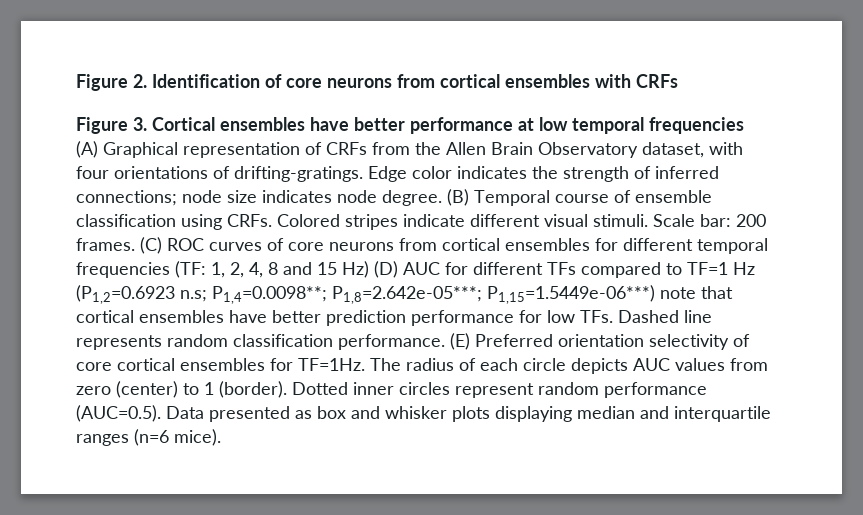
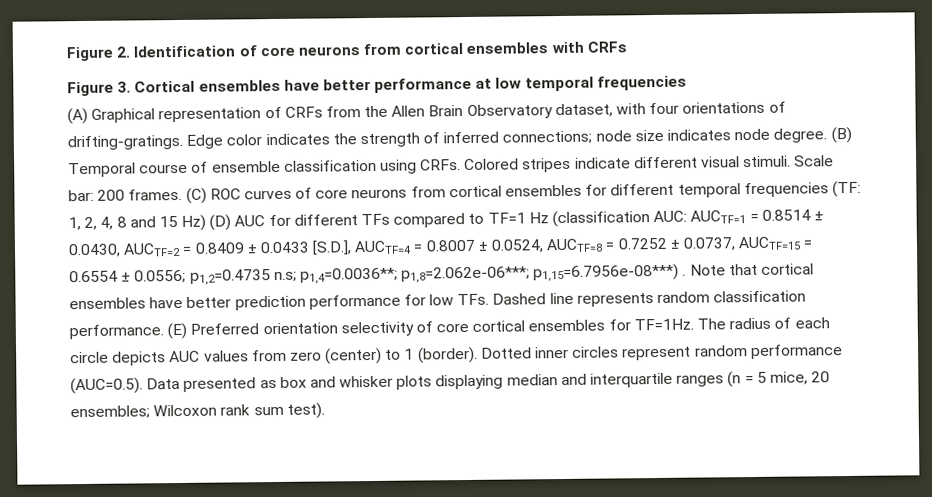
- (C) ROC curves of core neurons from cortical ensembles for different temporal frequencies (TF: 1, 2, 4, 8 and 15 Hz) (D) AUC for different TFs compared to TF=1 Hz (P1,2=0.6923 n.s; P1,4=0.0098**; P1,8=2.642e-05***; P1,15=1.5449e-06***) note that cortical ensembles have better prediction performance for low TFs. Dashed line represents random classification performance.
+ (C) ROC curves of core neurons from cortical ensembles for different temporal frequencies (TF: 1, 2, 4, 8 and 15 Hz) (D) AUC for different TFs compared to TF=1 Hz (classification AUC: AUCTF=1 = 0.8514 ± 0.0430, AUCTF=2 = 0.8409 ± 0.0433 [S.D.], AUCTF=4 = 0.8007 ± 0.0524, AUCTF=8 = 0.7252 ± 0.0737, AUCTF=15 = 0.6554 ± 0.0556; p1,2=0.4735 n.s; p1,4=0.0036**; p1,8=2.062e-06***; p1,15=6.7956e-08***) . Note that cortical ensembles have better prediction performance for low TFs. Dashed line represents random classification performance.
- Dotted inner circles represent random performance (AUC=0.5). Data presented as box and whisker plots displaying median and interquartile ranges (n=6 mice).
+ Dotted inner circles represent random performance (AUC=0.5). Data presented as box and whisker plots displaying median and interquartile ranges (n = 5 mice, 20 ensembles; Wilcoxon rank sum test).

